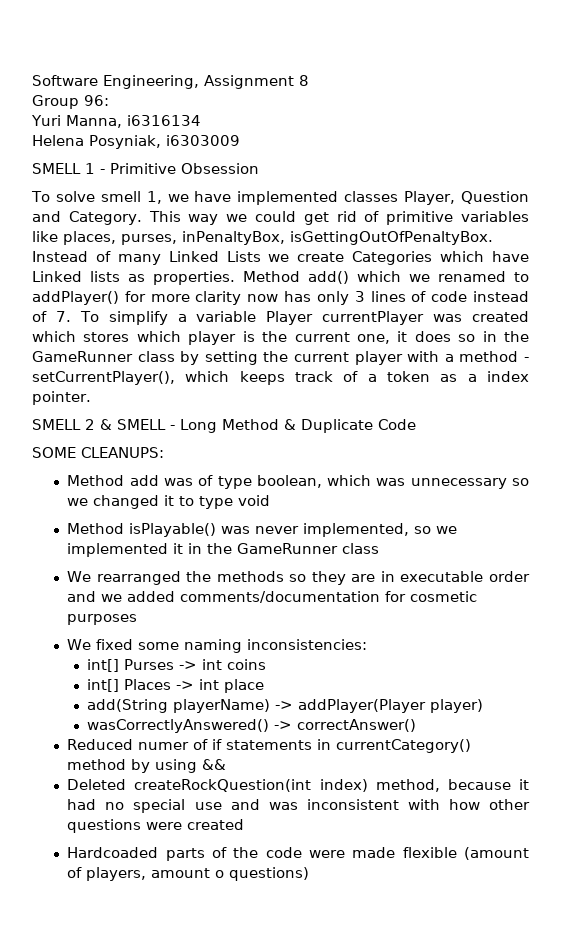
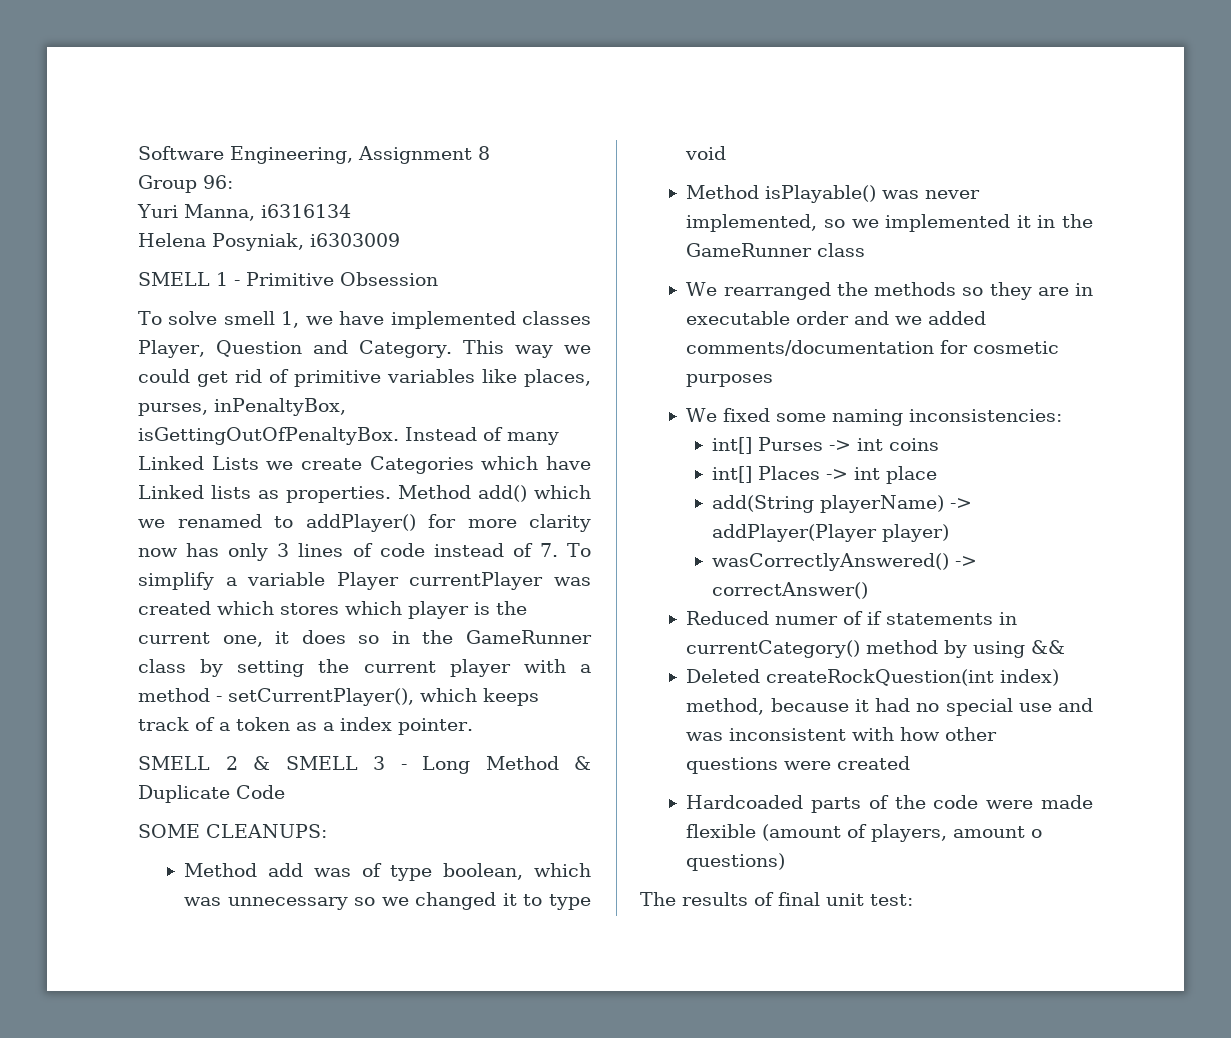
- SMELL 2 & SMELL - Long Method & Duplicate Code
+ SMELL 2 & SMELL 3 - Long Method & Duplicate Code
+ The results of final unit test:

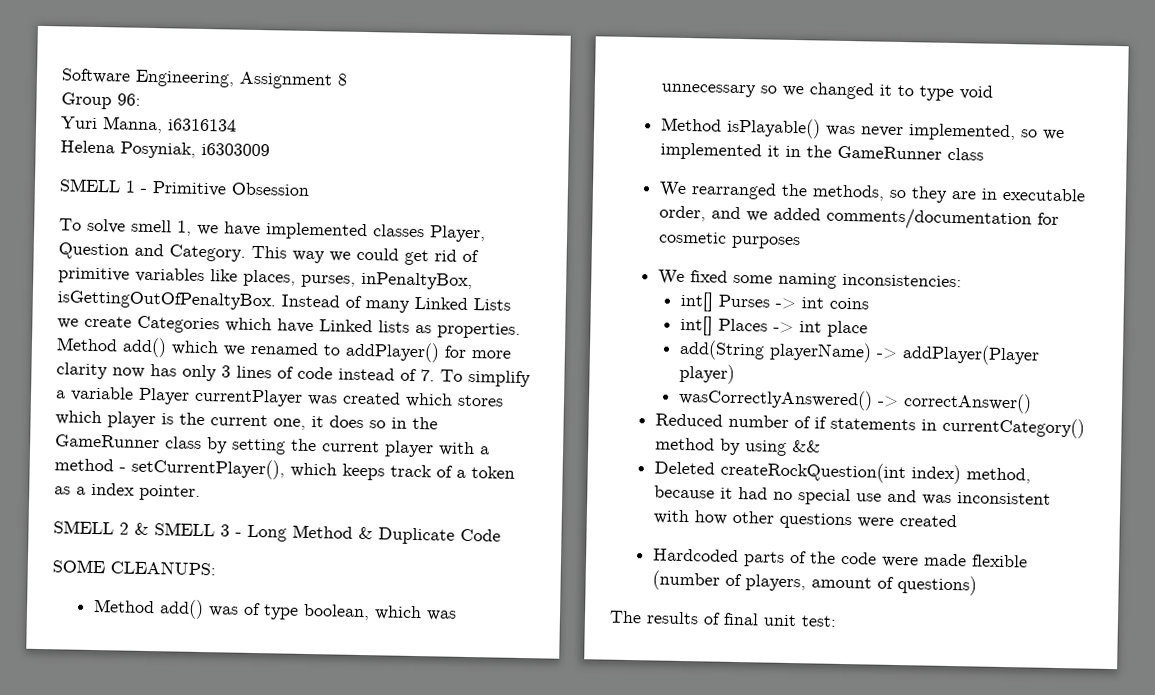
- Method add was of type boolean, which was unnecessary so we changed it to type void
+ Method add() was of type boolean, which was unnecessary so we changed it to type void
- We rearranged the methods so they are in executable order and we added comments/documentation for cosmetic purposes
+ We rearranged the methods, so they are in executable order, and we added comments/documentation for cosmetic purposes
- Reduced numer of if statements in currentCategory() method by using &&
+ Reduced number of if statements in currentCategory() method by using &&
- Hardcoaded parts of the code were made flexible (amount of players, amount o questions)
+ Hardcoded parts of the code were made flexible (number of players, amount of questions)

